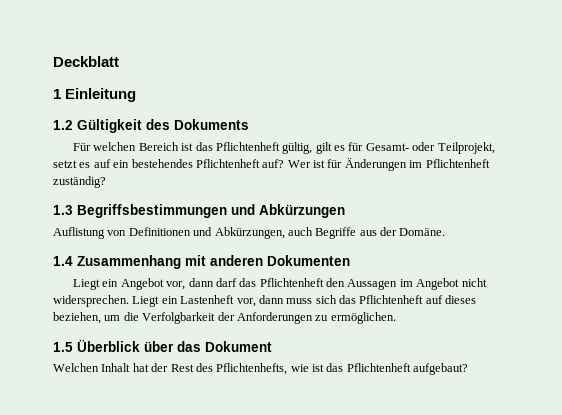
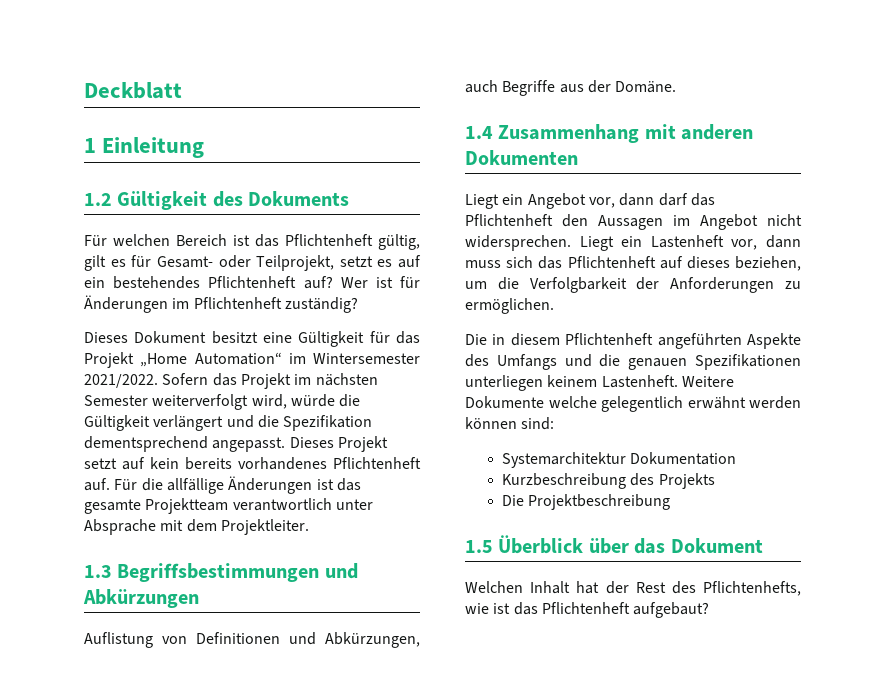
+ Dieses Dokument besitzt eine Gültigkeit für das Projekt „Home Automation“ im Wintersemester 2021/2022. Sofern das Projekt im nächsten Semester weiterverfolgt wird, würde die Gültigkeit verlängert und die Spezifikation dementsprechend angepasst. Dieses Projekt setzt auf kein bereits vorhandenes Pflichtenheft auf. Für die allfällige Änderungen ist das gesamte Projektteam verantwortlich unter Absprache mit dem Projektleiter.
+ Die in diesem Pflichtenheft angeführten Aspekte des Umfangs und die genauen Spezifikationen unterliegen keinem Lastenheft. Weitere Dokumente welche gelegentlich erwähnt werden können sind:
+ Systemarchitektur Dokumentation
+ Kurzbeschreibung des Projekts
+ Die Projektbeschreibung

